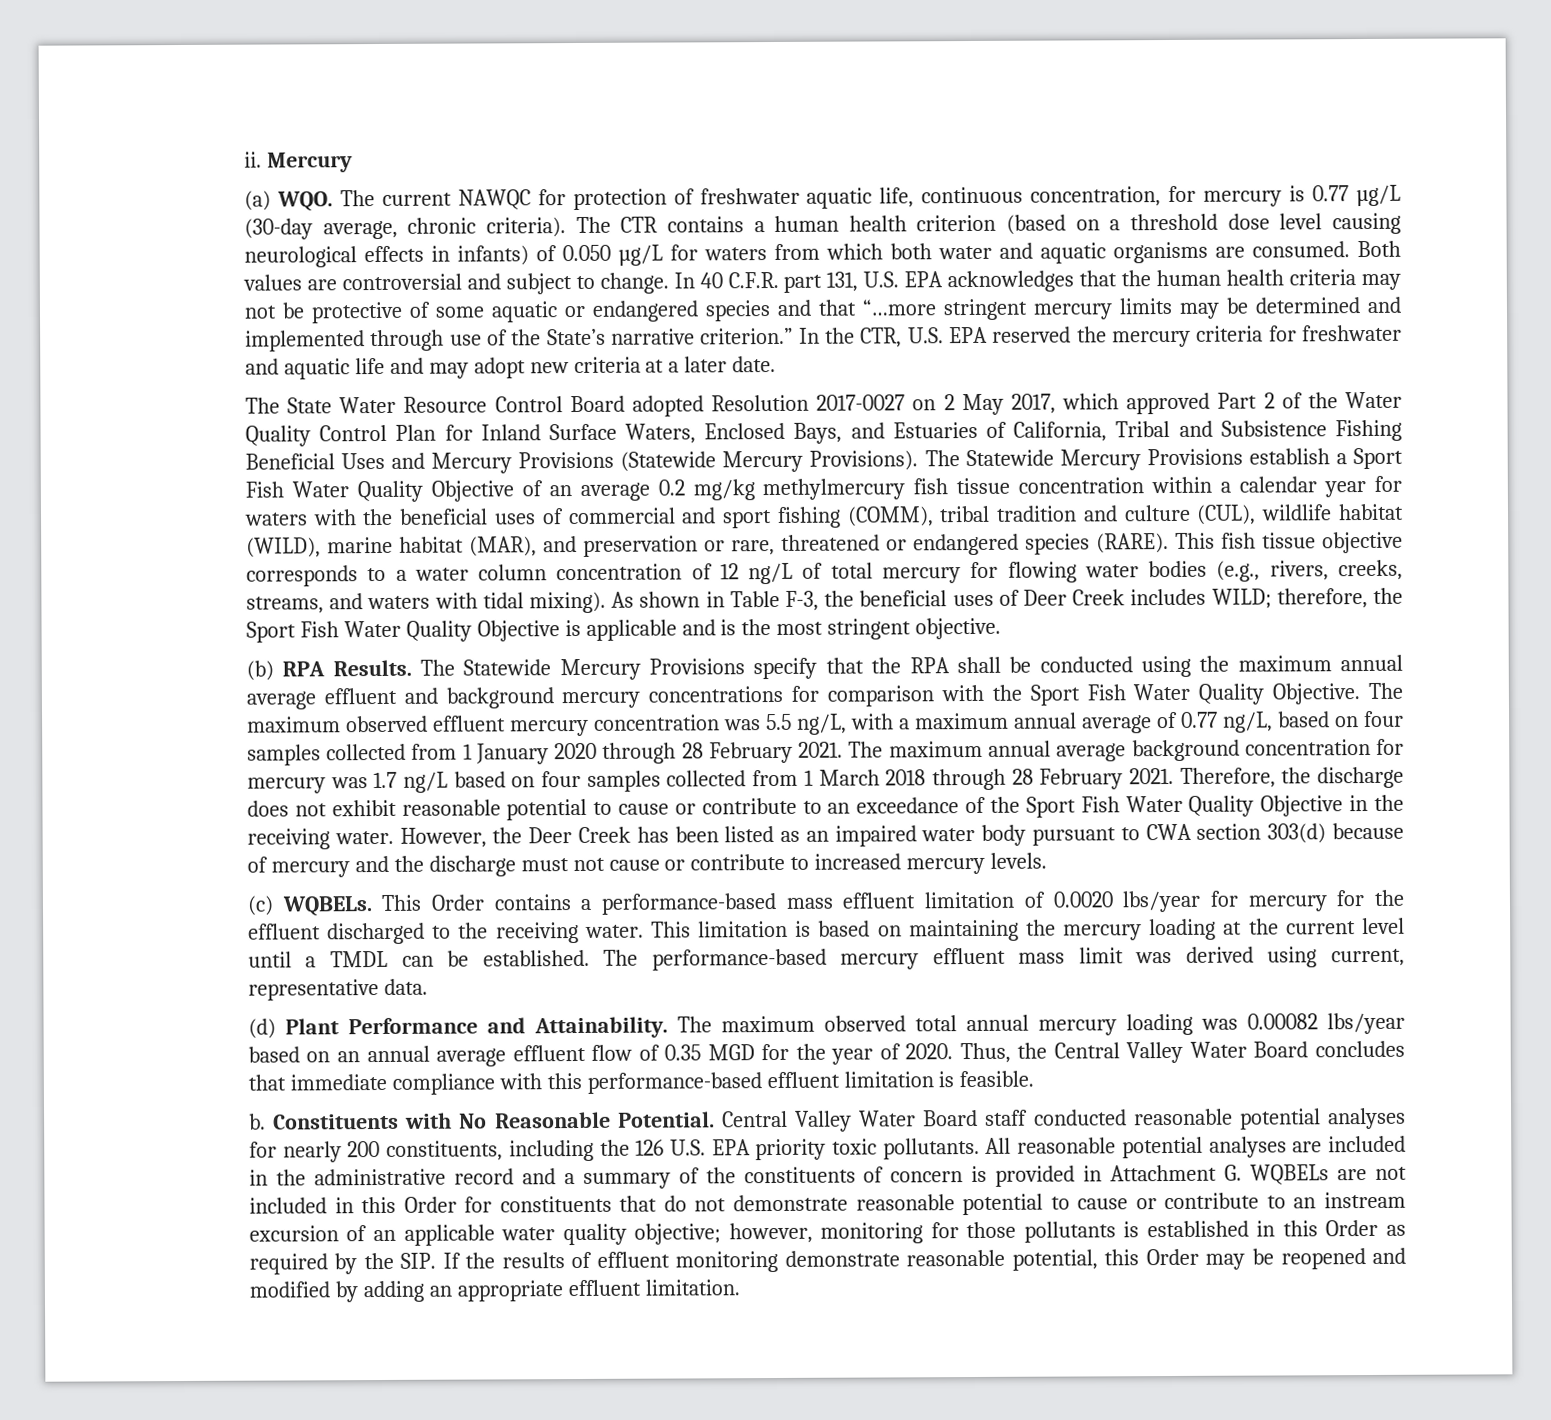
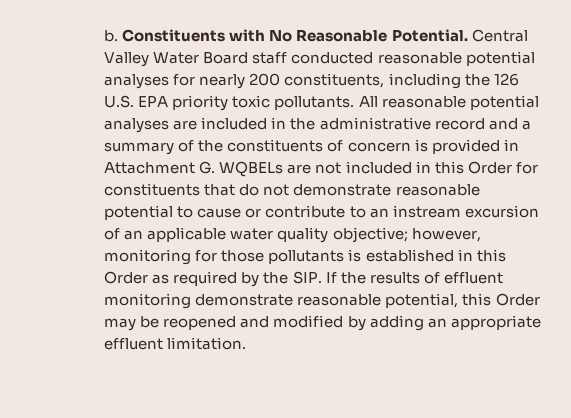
- ii. Mercury
- (a) WQO. The current NAWQC for protection of freshwater aquatic life, continuous concentration, for mercury is 0.77 µg/L (30-day average, chronic criteria). The CTR contains a human health criterion (based on a threshold dose level causing neurological effects in infants) of 0.050 µg/L for waters from which both water and aquatic organisms are consumed. Both values are controversial and subject to change. In 40 C.F.R. part 131, U.S. EPA acknowledges that the human health criteria may not be protective of some aquatic or endangered species and that “…more stringent mercury limits may be determined and implemented through use of the State’s narrative criterion.” In the CTR, U.S. EPA reserved the mercury criteria for freshwater and aquatic life and may adopt new criteria at a later date.
- The State Water Resource Control Board adopted Resolution 2017-0027 on 2 May 2017, which approved Part 2 of the Water Quality Control Plan for Inland Surface Waters, Enclosed Bays, and Estuaries of California, Tribal and Subsistence Fishing Beneficial Uses and Mercury Provisions (Statewide Mercury Provisions). The Statewide Mercury Provisions establish a Sport Fish Water Quality Objective of an average 0.2 mg/kg methylmercury fish tissue concentration within a calendar year for waters with the beneficial uses of commercial and sport fishing (COMM), tribal tradition and culture (CUL), wildlife habitat (WILD), marine habitat (MAR), and preservation or rare, threatened or endangered species (RARE). This fish tissue objective corresponds to a water column concentration of 12 ng/L of total mercury for flowing water bodies (e.g., rivers, creeks, streams, and waters with tidal mixing). As shown in Table F-3, the beneficial uses of Deer Creek includes WILD; therefore, the Sport Fish Water Quality Objective is applicable and is the most stringent objective.
- (b) RPA Results. The Statewide Mercury Provisions specify that the RPA shall be conducted using the maximum annual average effluent and background mercury concentrations for comparison with the Sport Fish Water Quality Objective. The maximum observed effluent mercury concentration was 5.5 ng/L, with a maximum annual average of 0.77 ng/L, based on four samples collected from 1 January 2020 through 28 February 2021. The maximum annual average background concentration for mercury was 1.7 ng/L based on four samples collected from 1 March 2018 through 28 February 2021. Therefore, the discharge does not exhibit reasonable potential to cause or contribute to an exceedance of the Sport Fish Water Quality Objective in the receiving water. However, the Deer Creek has been listed as an impaired water body pursuant to CWA section 303(d) because of mercury and the discharge must not cause or contribute to increased mercury levels.
- (c) WQBELs. This Order contains a performance-based mass effluent limitation of 0.0020 lbs/year for mercury for the effluent discharged to the receiving water. This limitation is based on maintaining the mercury loading at the current level until a TMDL can be established. The performance-based mercury effluent mass limit was derived using current, representative data.
- (d) Plant Performance and Attainability. The maximum observed total annual mercury loading was 0.00082 lbs/year based on an annual average effluent flow of 0.35 MGD for the year of 2020. Thus, the Central Valley Water Board concludes that immediate compliance with this performance-based effluent limitation is feasible.

